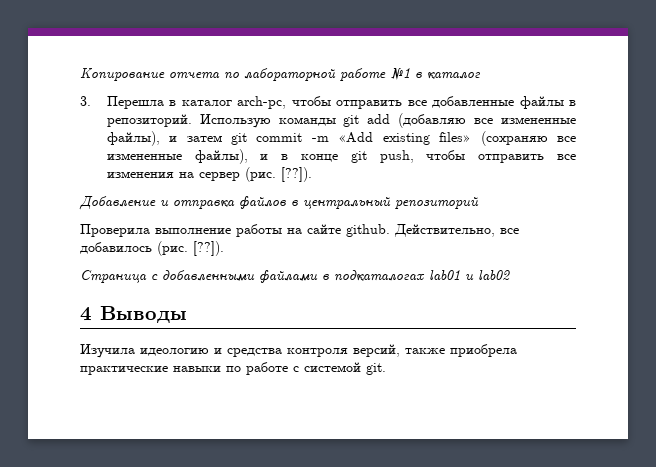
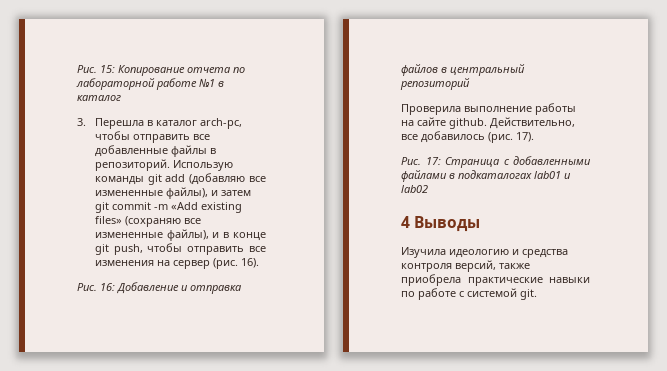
- Копирование отчета по лабораторной работе №1 в каталог
+ Рис. 15: Копирование отчета по лабораторной работе №1 в каталог
- Использую команды git add (добавляю все измененные файлы), и затем git commit -m «Add existing files» (сохраняю все измененные файлы), и в конце git push, чтобы отправить все изменения на сервер (рис. [??]).
- Добавление и отправка файлов в центральный репозиторий
+ Использую команды git add (добавляю все измененные файлы), и затем git commit -m «Add existing files» (сохраняю все измененные файлы), и в конце git push, чтобы отправить все изменения на сервер (рис. 16).
+ Рис. 16: Добавление и отправка файлов в центральный репозиторий
- Действительно, все добавилось (рис. [??]).
- Страница с добавленными файлами в подкаталогах lab01 и lab02
+ Действительно, все добавилось (рис. 17).
+ Рис. 17: Страница с добавленными файлами в подкаталогах lab01 и lab02

